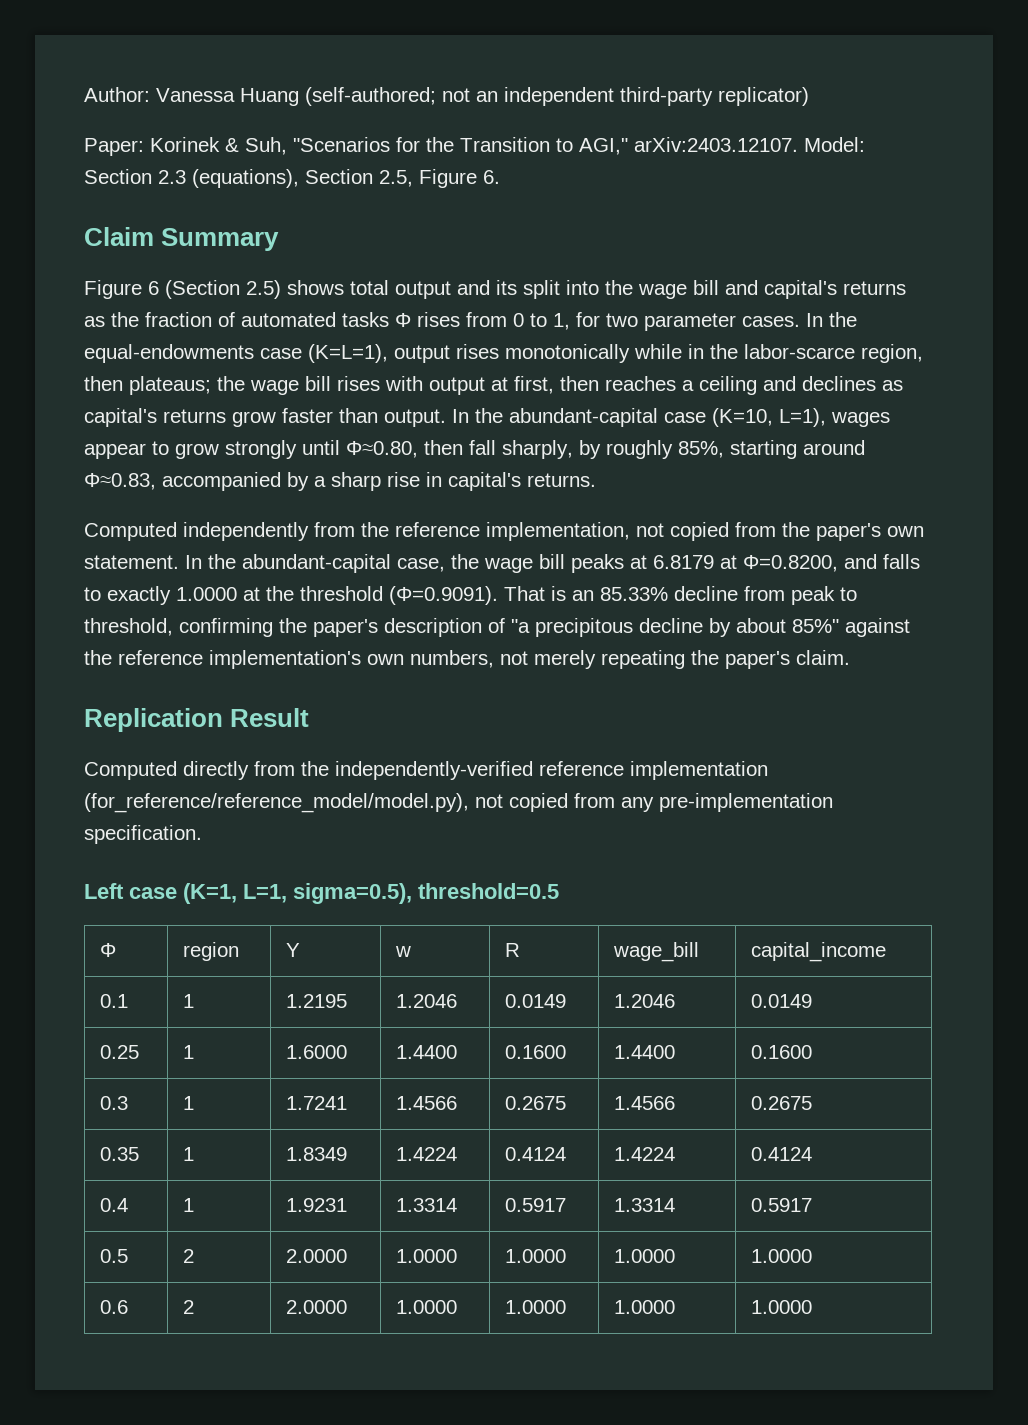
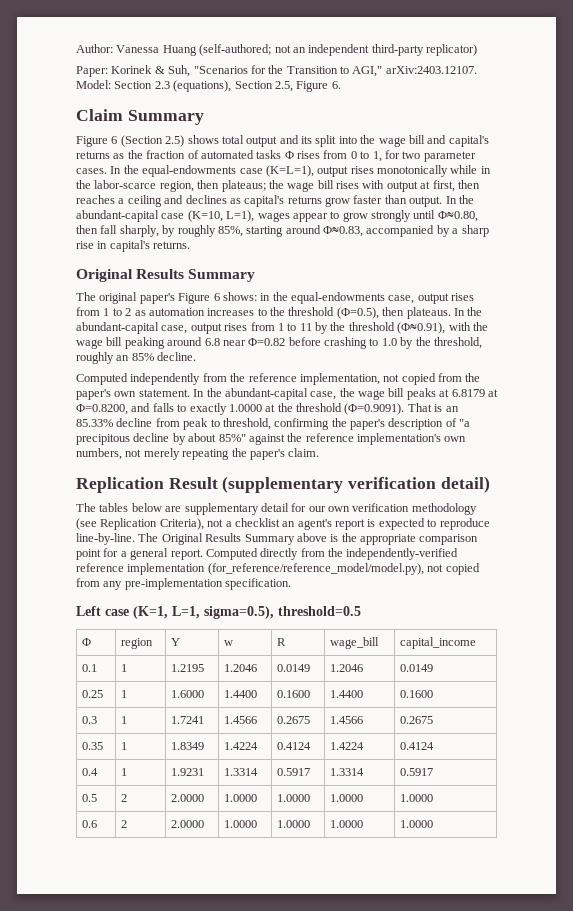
  In the abundant-capital case (K=10, L=1), wages appear to grow strongly until Φ≈0.80, then fall sharply, by roughly 85%, starting around Φ≈0.83, accompanied by a sharp rise in capital's returns.
+ Original Results Summary
+ The original paper's Figure 6 shows: in the equal-endowments case, output rises from 1 to 2 as automation increases to the threshold (Φ=0.5), then plateaus. In the abundant-capital case, output rises from 1 to 11 by the threshold (Φ≈0.91), with the wage bill peaking around 6.8 near Φ=0.82 before crashing to 1.0 by the threshold, roughly an 85% decline.
- Replication Result
- Computed directly from the independently-verified reference implementation (for_reference/reference_model/model.py), not copied from any pre-implementation specification.
+ Replication Result (supplementary verification detail)
+ The tables below are supplementary detail for our own verification methodology (see Replication Criteria), not a checklist an agent's report is expected to reproduce line-by-line. The Original Results Summary above is the appropriate comparison point for a general report. Computed directly from the independently-verified reference implementation (for_reference/reference_model/model.py), not copied from any pre-implementation specification.

